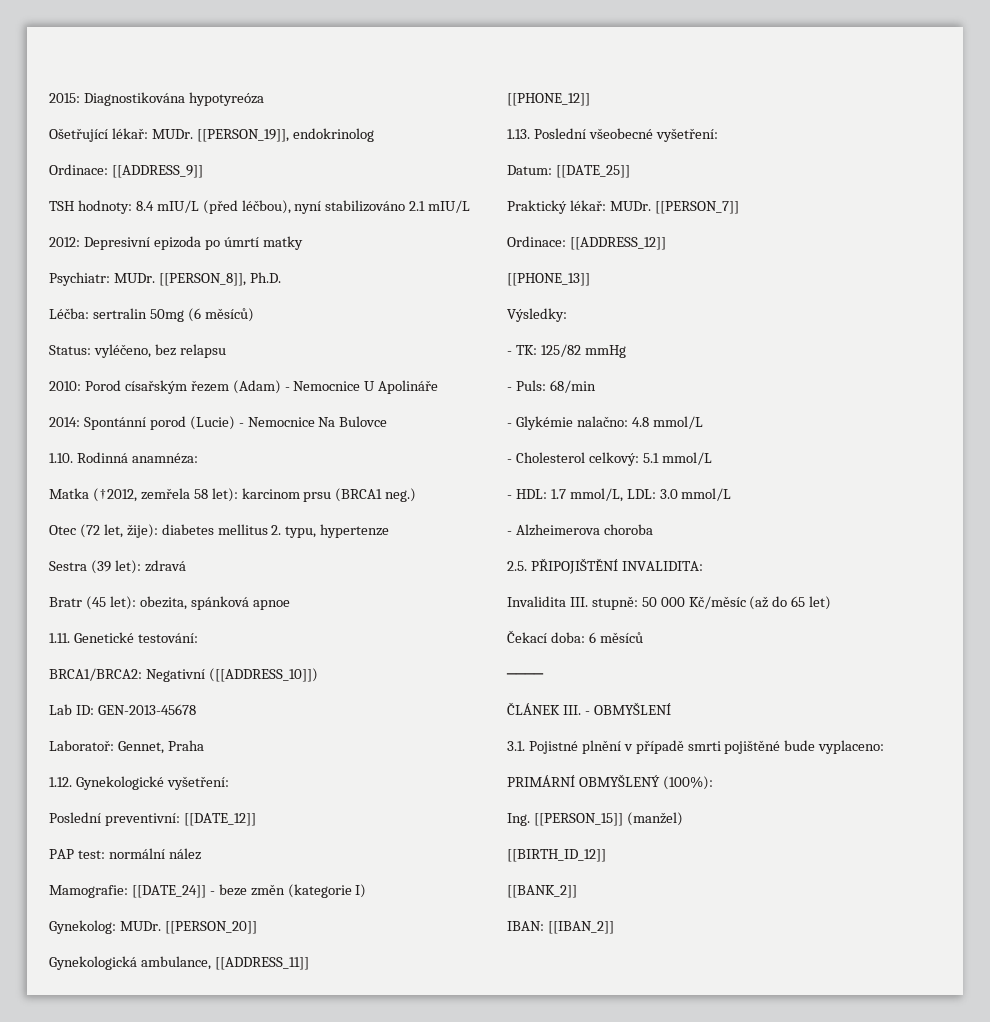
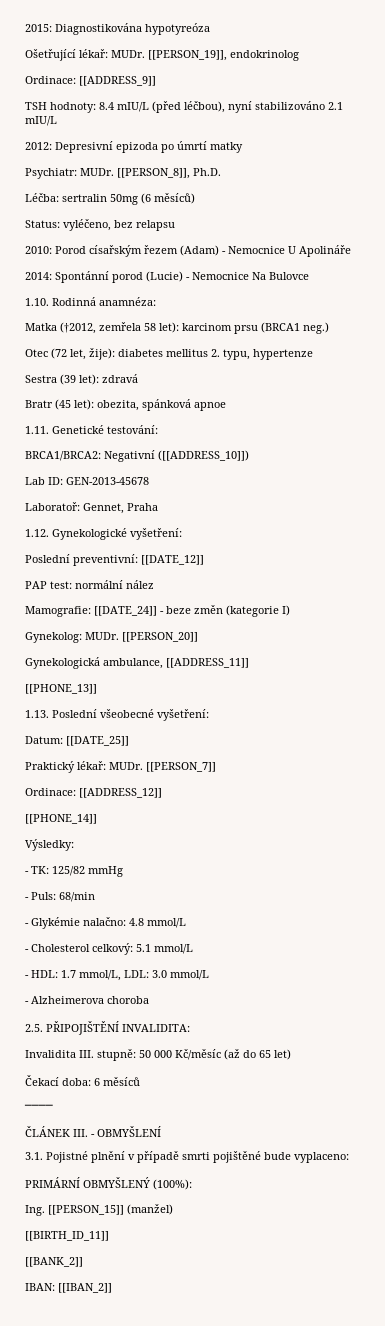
- [[PHONE_12]]
+ [[PHONE_13]]
- [[PHONE_13]]
+ [[PHONE_14]]
- [[BIRTH_ID_12]]
+ [[BIRTH_ID_11]]

